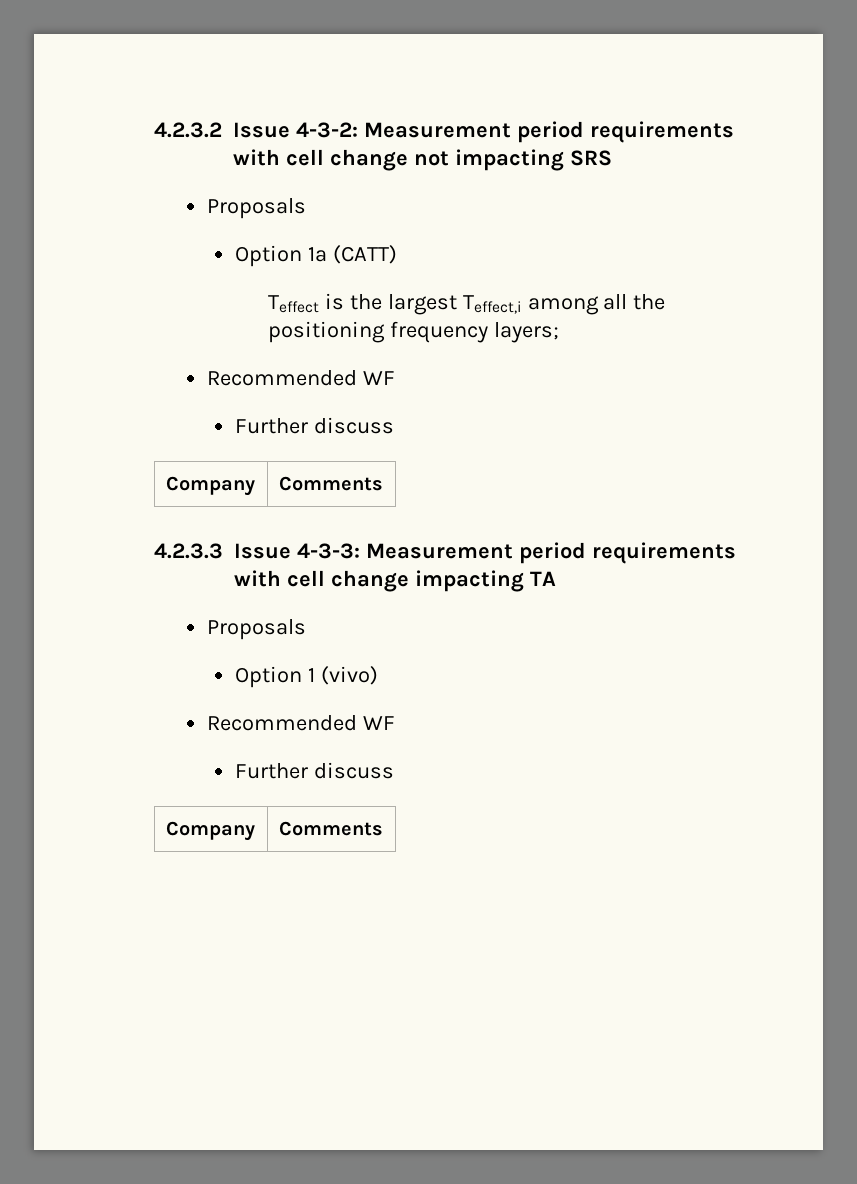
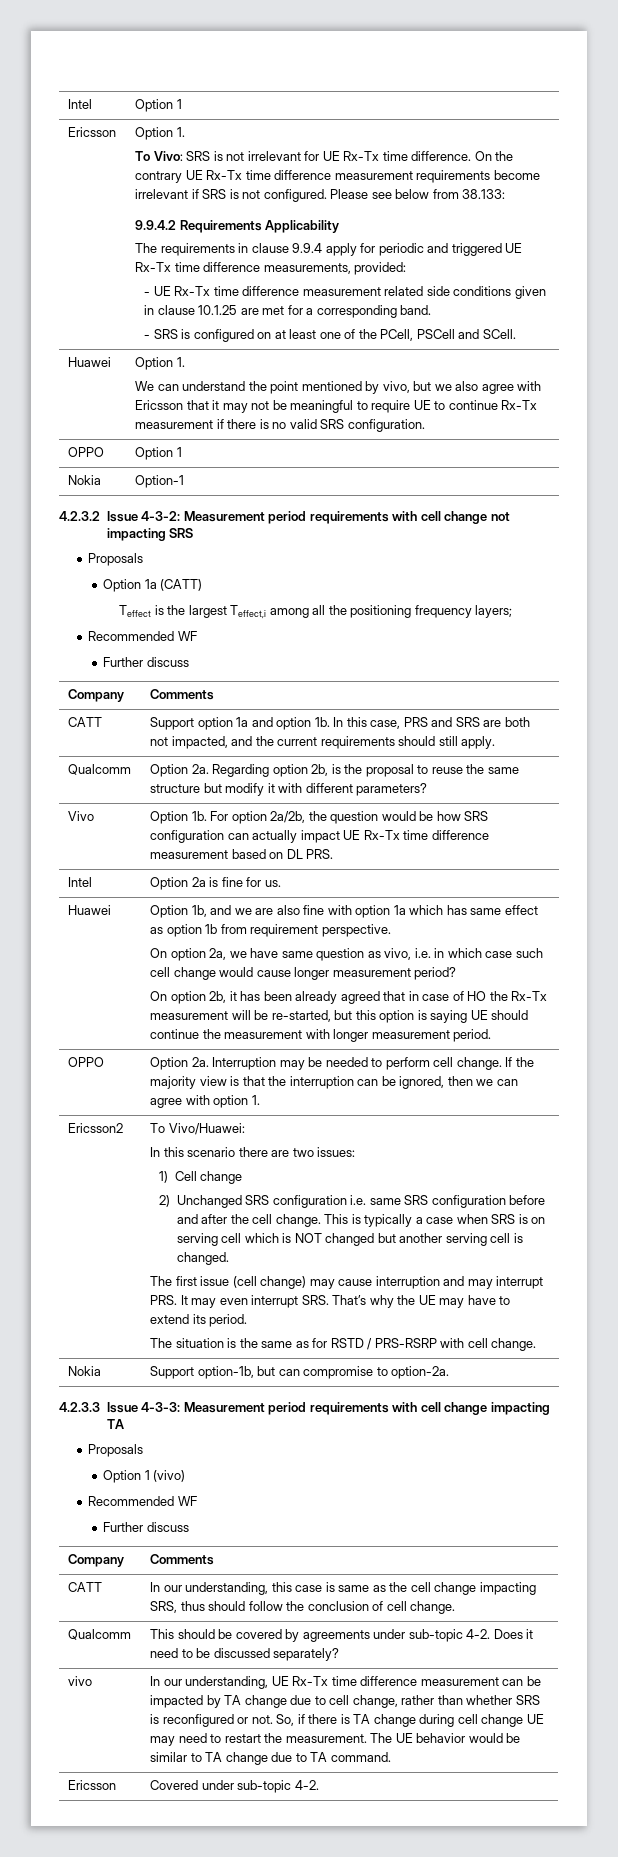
+ Intel | Option 1
+ Ericsson | Option 1.
+ To Vivo: SRS is not irrelevant for UE Rx-Tx time difference. On the contrary UE Rx-Tx time difference measurement requirements become irrelevant if SRS is not configured. Please see below from 38.133:
+ 9.9.4.2 Requirements Applicability
+ The requirements in clause 9.9.4 apply for periodic and triggered UE Rx-Tx time difference measurements, provided:
+ - UE Rx-Tx time difference measurement related side conditions given in clause 10.1.25 are met for a corresponding band.
+ - SRS is configured on at least one of the PCell, PSCell and SCell.
+ Huawei | Option 1.
+ We can understand the point mentioned by vivo, but we also agree with Ericsson that it may not be meaningful to require UE to continue Rx-Tx measurement if there is no valid SRS configuration.
+ OPPO | Option 1
+ Nokia | Option-1
+ CATT | Support option 1a and option 1b. In this case, PRS and SRS are both not impacted, and the current requirements should still apply.
+ Qualcomm | Option 2a. Regarding option 2b, is the proposal to reuse the same structure but modify it with different parameters?
+ Vivo | Option 1b. For option 2a/2b, the question would be how SRS configuration can actually impact UE Rx-Tx time difference measurement based on DL PRS.
+ Intel | Option 2a is fine for us.
+ Huawei | Option 1b, and we are also fine with option 1a which has same effect as option 1b from requirement perspective.
+ On option 2a, we have same question as vivo, i.e. in which case such cell change would cause longer measurement period?
+ On option 2b, it has been already agreed that in case of HO the Rx-Tx measurement will be re-started, but this option is saying UE should continue the measurement with longer measurement period.
+ OPPO | Option 2a. Interruption may be needed to perform cell change. If the majority view is that the interruption can be ignored, then we can agree with option 1.
+ Ericsson2 | To Vivo/Huawei:
+ In this scenario there are two issues:
+ 1) Cell change
+ 2) Unchanged SRS configuration i.e. same SRS configuration before and after the cell change. This is typically a case when SRS is on serving cell which is NOT changed but another serving cell is changed.
+ The first issue (cell change) may cause interruption and may interrupt PRS. It may even interrupt SRS. That’s why the UE may have to extend its period.
+ The situation is the same as for RSTD / PRS-RSRP with cell change.
+ Nokia | Support option-1b, but can compromise to option-2a.
+ CATT | In our understanding, this case is same as the cell change impacting SRS, thus should follow the conclusion of cell change.
+ Qualcomm | This should be covered by agreements under sub-topic 4-2. Does it need to be discussed separately?
+ vivo | In our understanding, UE Rx-Tx time difference measurement can be impacted by TA change due to cell change, rather than whether SRS is reconfigured or not. So, if there is TA change during cell change UE may need to restart the measurement. The UE behavior would be similar to TA change due to TA command.
+ Ericsson | Covered under sub-topic 4-2.

